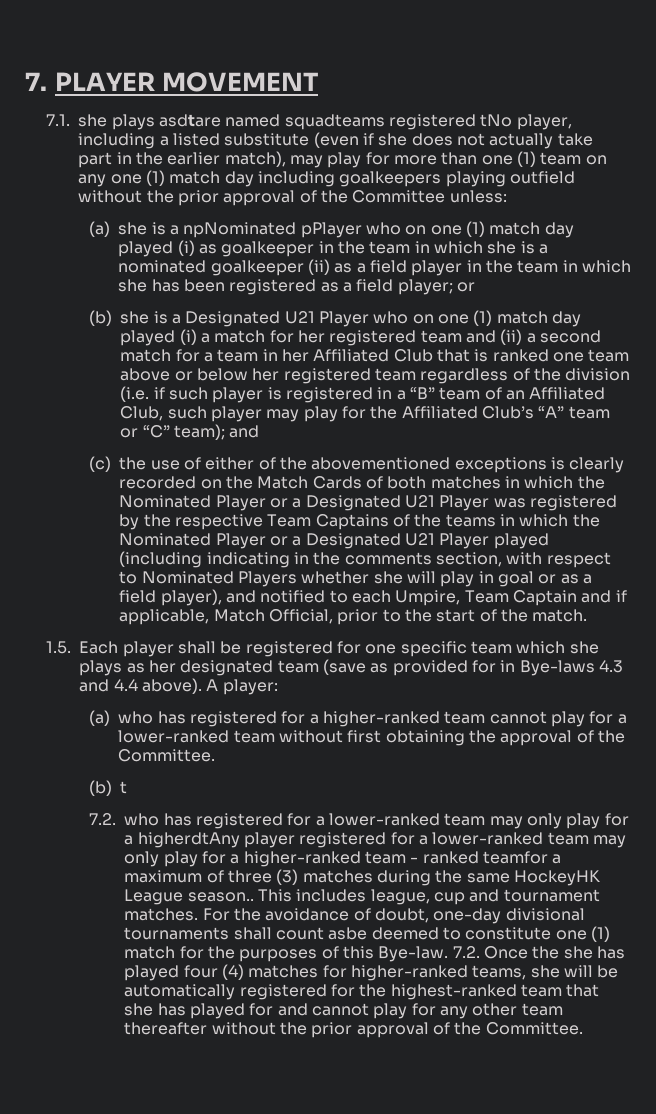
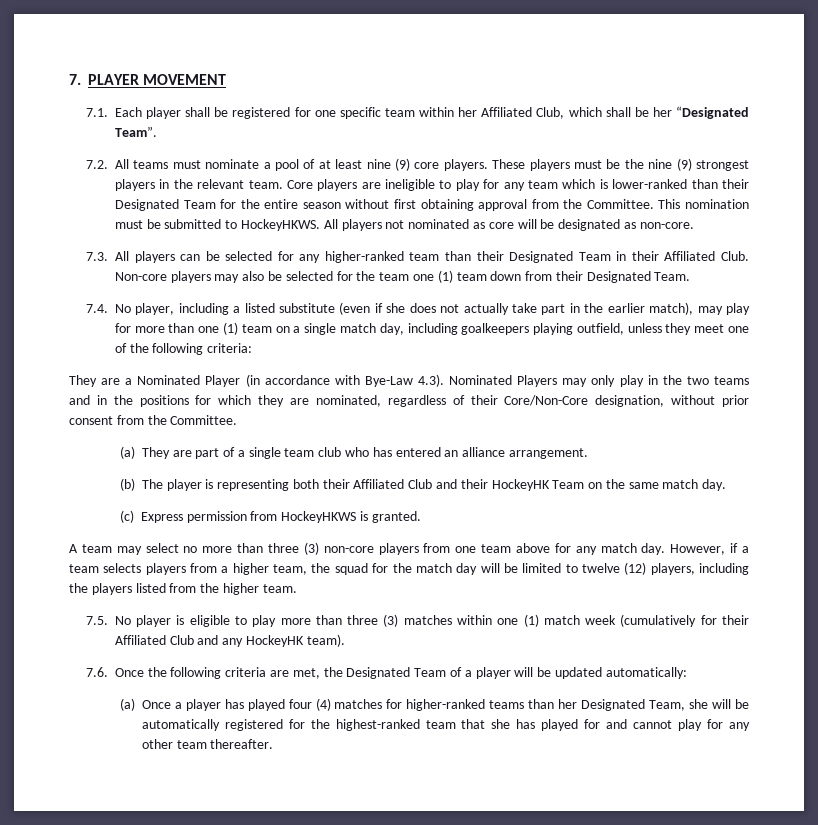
- 7.1. she plays asdtare named squadteams registered tNo player, including a listed substitute (even if she does not actually take part in the earlier match), may play for more than one (1) team on any one (1) match day including goalkeepers playing outfield without the prior approval of the Committee unless:
- (a) she is a npNominated pPlayer who on one (1) match day played (i) as goalkeeper in the team in which she is a nominated goalkeeper (ii) as a field player in the team in which she has been registered as a field player; or
- (b) she is a Designated U21 Player who on one (1) match day played (i) a match for her registered team and (ii) a second match for a team in her Affiliated Club that is ranked one team above or below her registered team regardless of the division (i.e. if such player is registered in a “B” team of an Affiliated Club, such player may play for the Affiliated Club’s “A” team or “C” team); and
- (c) the use of either of the abovementioned exceptions is clearly recorded on the Match Cards of both matches in which the Nominated Player or a Designated U21 Player was registered by the respective Team Captains of the teams in which the Nominated Player or a Designated U21 Player played (including indicating in the comments section, with respect to Nominated Players whether she will play in goal or as a field player), and notified to each Umpire, Team Captain and if applicable, Match Official, prior to the start of the match.
- 1.5. Each player shall be registered for one specific team which she plays as her designated team (save as provided for in Bye-laws 4.3 and 4.4 above). A player:
- (a) who has registered for a higher-ranked team cannot play for a lower-ranked team without first obtaining the approval of the Committee.
- (b) t
- 7.2. who has registered for a lower-ranked team may only play for a higherdtAny player registered for a lower-ranked team may only play for a higher-ranked team - ranked teamfor a maximum of three (3) matches during the same HockeyHK League season.. This includes league, cup and tournament matches. For the avoidance of doubt, one-day divisional tournaments shall count asbe deemed to constitute one (1) match for the purposes of this Bye-law. 7.2. Once the she has played four (4) matches for higher-ranked teams, she will be automatically registered for the highest-ranked team that she has played for and cannot play for any other team thereafter without the prior approval of the Committee.
+ 7.1. Each player shall be registered for one specific team within her Affiliated Club, which shall be her “Designated Team”.
+ 7.2. All teams must nominate a pool of at least nine (9) core players. These players must be the nine (9) strongest players in the relevant team. Core players are ineligible to play for any team which is lower-ranked than their Designated Team for the entire season without first obtaining approval from the Committee. This nomination must be submitted to HockeyHKWS. All players not nominated as core will be designated as non-core.
+ 7.3. All players can be selected for any higher-ranked team than their Designated Team in their Affiliated Club. Non-core players may also be selected for the team one (1) team down from their Designated Team.
+ 7.4. No player, including a listed substitute (even if she does not actually take part in the earlier match), may play for more than one (1) team on a single match day, including goalkeepers playing outfield, unless they meet one of the following criteria:
+ They are a Nominated Player (in accordance with Bye-Law 4.3). Nominated Players may only play in the two teams and in the positions for which they are nominated, regardless of their Core/Non-Core designation, without prior consent from the Committee.
+ (a) They are part of a single team club who has entered an alliance arrangement.
+ (b) The player is representing both their Affiliated Club and their HockeyHK Team on the same match day.
+ (c) Express permission from HockeyHKWS is granted.
+ A team may select no more than three (3) non-core players from one team above for any match day. However, if a team selects players from a higher team, the squad for the match day will be limited to twelve (12) players, including the players listed from the higher team.
+ 7.5. No player is eligible to play more than three (3) matches within one (1) match week (cumulatively for their Affiliated Club and any HockeyHK team).
+ 7.6. Once the following criteria are met, the Designated Team of a player will be updated automatically:
+ (a) Once a player has played four (4) matches for higher-ranked teams than her Designated Team, she will be automatically registered for the highest-ranked team that she has played for and cannot play for any other team thereafter.

